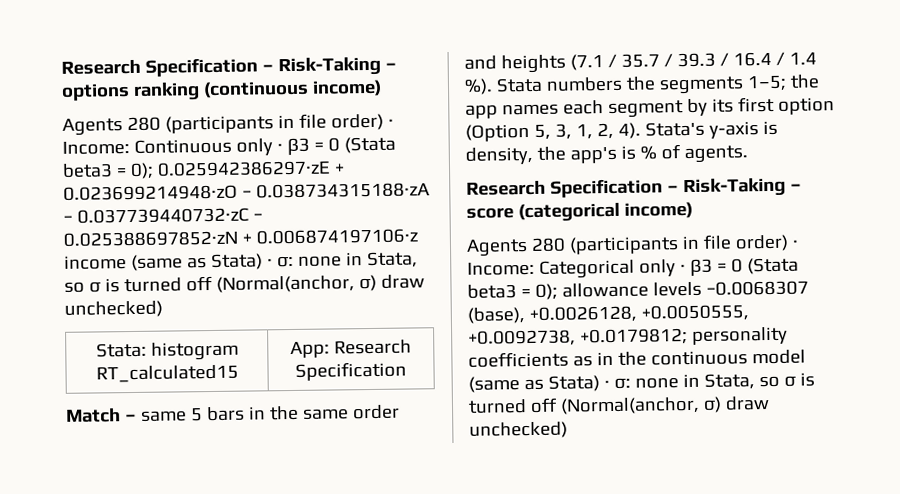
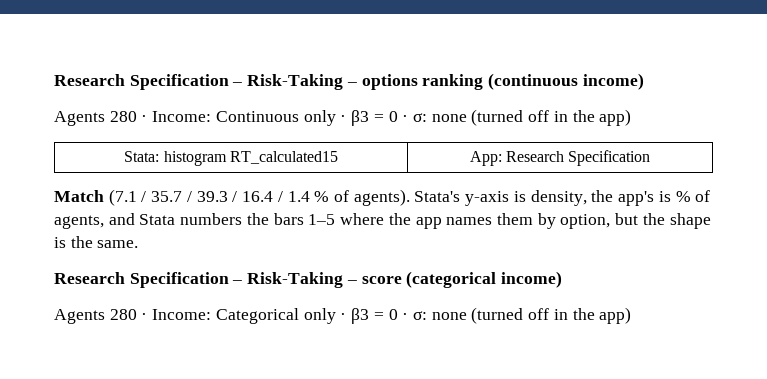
- Agents 280 (participants in file order) · Income: Continuous only · β3 = 0 (Stata beta3 = 0); 0.025942386297·zE + 0.023699214948·zO − 0.038734315188·zA − 0.037739440732·zC − 0.025388697852·zN + 0.006874197106·z income (same as Stata) · σ: none in Stata, so σ is turned off (Normal(anchor, σ) draw unchecked)
+ Agents 280 · Income: Continuous only · β3 = 0 · σ: none (turned off in the app)
- Match – same 5 bars in the same order and heights (7.1 / 35.7 / 39.3 / 16.4 / 1.4 %). Stata numbers the segments 1–5; the app names each segment by its first option (Option 5, 3, 1, 2, 4).
+ Match (7.1 / 35.7 / 39.3 / 16.4 / 1.4 % of agents).
- Stata's y-axis is density, the app's is % of agents.
+ Stata's y-axis is density, the app's is % of agents, and Stata numbers the bars 1–5 where the app names them by option, but the shape is the same.
- Agents 280 (participants in file order) · Income: Categorical only · β3 = 0 (Stata beta3 = 0); allowance levels −0.0068307 (base), +0.0026128, +0.0050555, +0.0092738, +0.0179812; personality coefficients as in the continuous model (same as Stata) · σ: none in Stata, so σ is turned off (Normal(anchor, σ) draw unchecked)
+ Agents 280 · Income: Categorical only · β3 = 0 · σ: none (turned off in the app)

